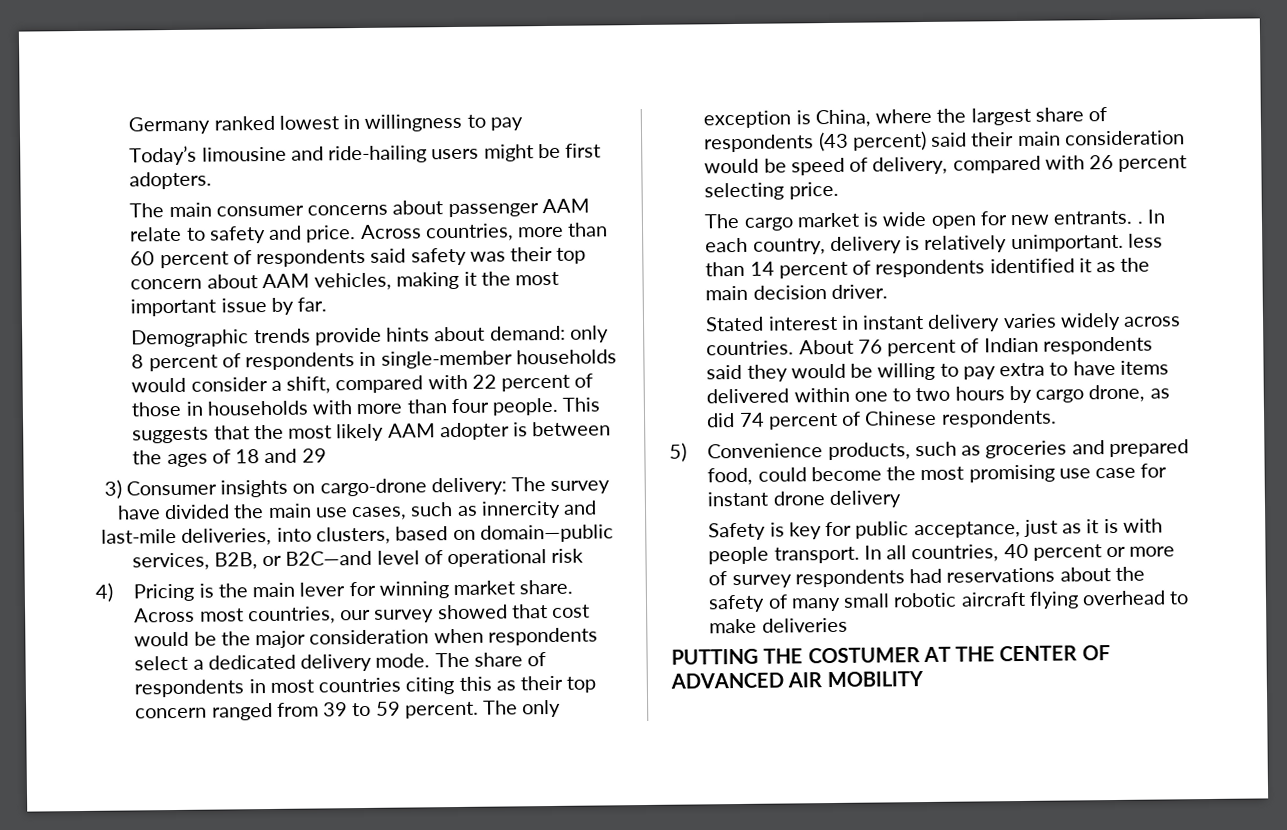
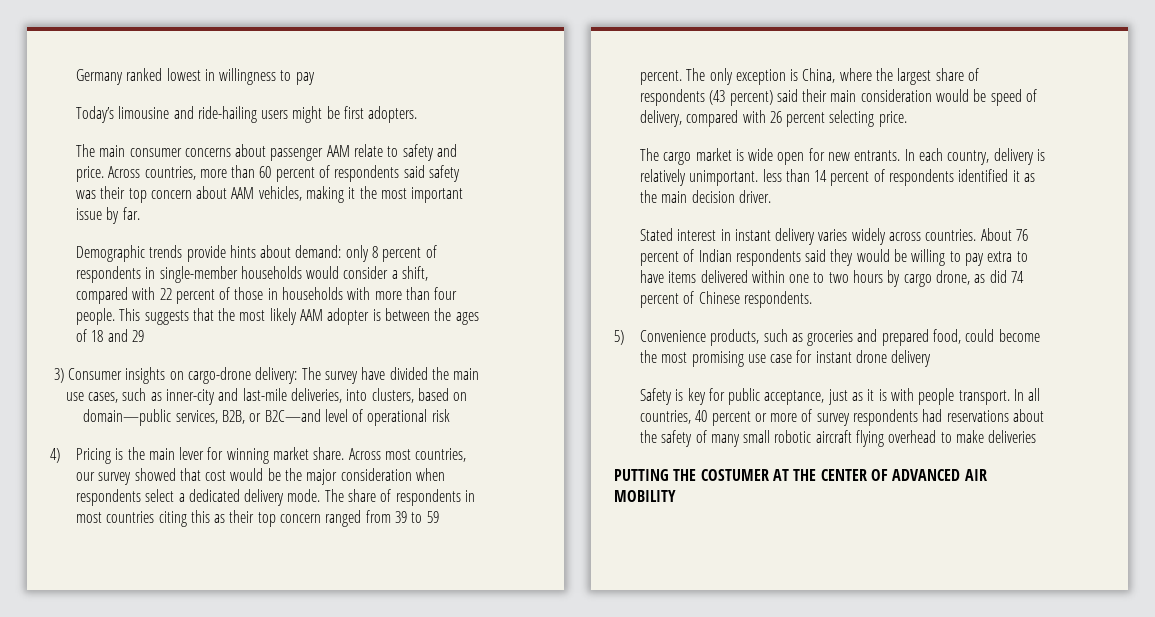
- 3) Consumer insights on cargo-drone delivery: The survey have divided the main use cases, such as innercity and last-mile deliveries, into clusters, based on domain—public services, B2B, or B2C—and level of operational risk
+ 3) Consumer insights on cargo-drone delivery: The survey have divided the main use cases, such as inner-city and last-mile deliveries, into clusters, based on domain—public services, B2B, or B2C—and level of operational risk
- The cargo market is wide open for new entrants. .
+ The cargo market is wide open for new entrants.

